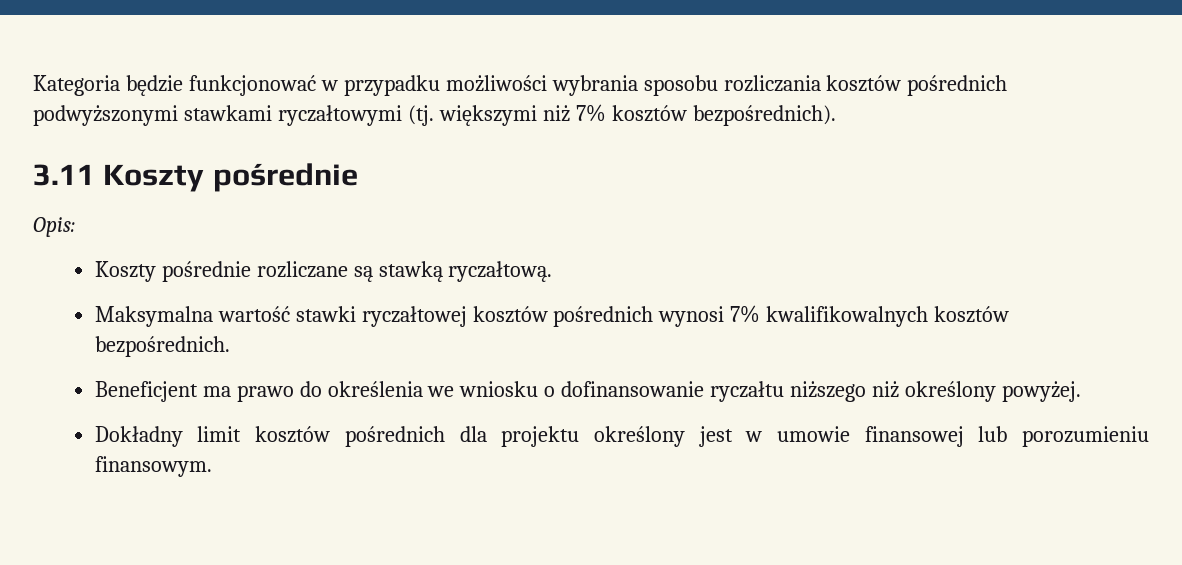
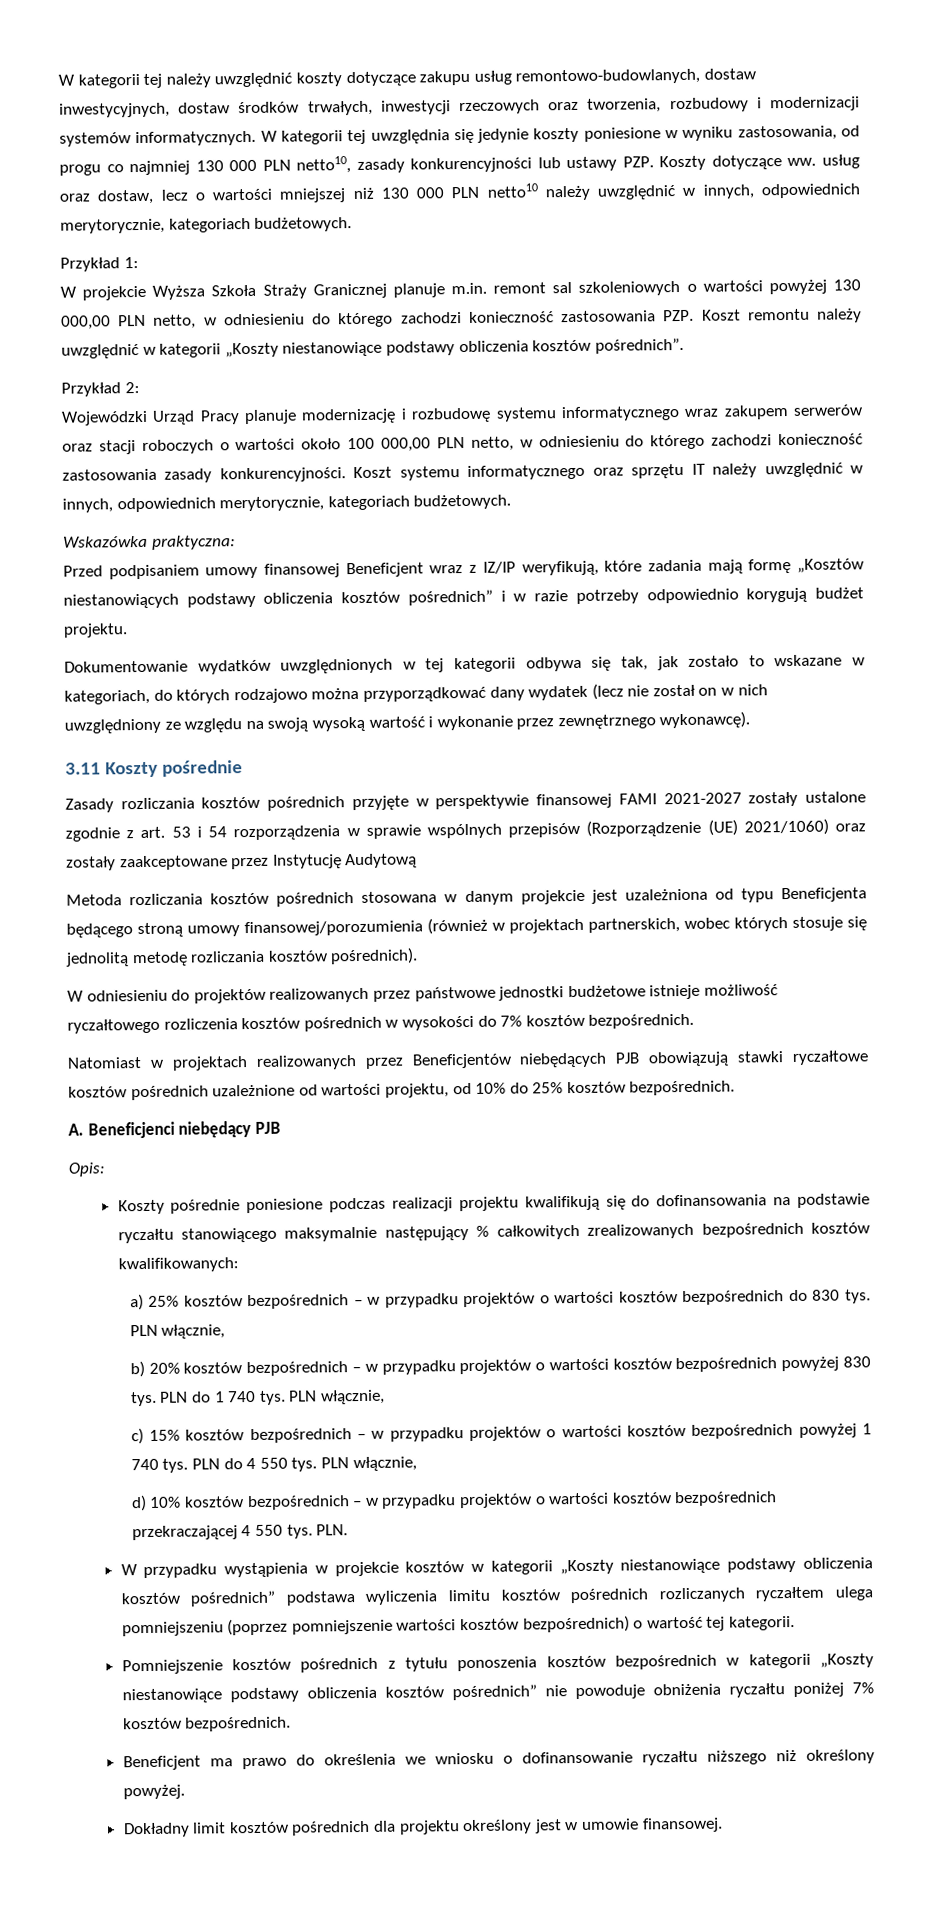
- Kategoria będzie funkcjonować w przypadku możliwości wybrania sposobu rozliczania kosztów pośrednich podwyższonymi stawkami ryczałtowymi (tj. większymi niż 7% kosztów bezpośrednich).
+ W kategorii tej należy uwzględnić koszty dotyczące zakupu usług remontowo-budowlanych, dostaw inwestycyjnych, dostaw środków trwałych, inwestycji rzeczowych oraz tworzenia, rozbudowy i modernizacji systemów informatycznych. W kategorii tej uwzględnia się jedynie koszty poniesione w wyniku zastosowania, od progu co najmniej 130 000 PLN netto10, zasady konkurencyjności lub ustawy PZP. Koszty dotyczące ww. usług oraz dostaw, lecz o wartości mniejszej niż 130 000 PLN netto10 należy uwzględnić w innych, odpowiednich merytorycznie, kategoriach budżetowych.
+ Przykład 1:
+ W projekcie Wyższa Szkoła Straży Granicznej planuje m.in. remont sal szkoleniowych o wartości powyżej 130 000,00 PLN netto, w odniesieniu do którego zachodzi konieczność zastosowania PZP. Koszt remontu należy uwzględnić w kategorii „Koszty niestanowiące podstawy obliczenia kosztów pośrednich”.
+ Przykład 2:
+ Wojewódzki Urząd Pracy planuje modernizację i rozbudowę systemu informatycznego wraz zakupem serwerów oraz stacji roboczych o wartości około 100 000,00 PLN netto, w odniesieniu do którego zachodzi konieczność zastosowania zasady konkurencyjności. Koszt systemu informatycznego oraz sprzętu IT należy uwzględnić w innych, odpowiednich merytorycznie, kategoriach budżetowych.
+ Wskazówka praktyczna:
+ Przed podpisaniem umowy finansowej Beneficjent wraz z IZ/IP weryfikują, które zadania mają formę „Kosztów niestanowiących podstawy obliczenia kosztów pośrednich” i w razie potrzeby odpowiednio korygują budżet projektu.
+ Dokumentowanie wydatków uwzględnionych w tej kategorii odbywa się tak, jak zostało to wskazane w kategoriach, do których rodzajowo można przyporządkować dany wydatek (lecz nie został on w nich uwzględniony ze względu na swoją wysoką wartość i wykonanie przez zewnętrznego wykonawcę).
  3.11 Koszty pośrednie
+ Zasady rozliczania kosztów pośrednich przyjęte w perspektywie finansowej FAMI 2021-2027 zostały ustalone zgodnie z art. 53 i 54 rozporządzenia w sprawie wspólnych przepisów (Rozporządzenie (UE) 2021/1060) oraz zostały zaakceptowane przez Instytucję Audytową
+ Metoda rozliczania kosztów pośrednich stosowana w danym projekcie jest uzależniona od typu Beneficjenta będącego stroną umowy finansowej/porozumienia (również w projektach partnerskich, wobec których stosuje się jednolitą metodę rozliczania kosztów pośrednich).
+ W odniesieniu do projektów realizowanych przez państwowe jednostki budżetowe istnieje możliwość ryczałtowego rozliczenia kosztów pośrednich w wysokości do 7% kosztów bezpośrednich.
+ Natomiast w projektach realizowanych przez Beneficjentów niebędących PJB obowiązują stawki ryczałtowe kosztów pośrednich uzależnione od wartości projektu, od 10% do 25% kosztów bezpośrednich.
+ A. Beneficjenci niebędący PJB
  Opis:
- Koszty pośrednie rozliczane są stawką ryczałtową.
- Maksymalna wartość stawki ryczałtowej kosztów pośrednich wynosi 7% kwalifikowalnych kosztów bezpośrednich.
+ Koszty pośrednie poniesione podczas realizacji projektu kwalifikują się do dofinansowania na podstawie ryczałtu stanowiącego maksymalnie następujący % całkowitych zrealizowanych bezpośrednich kosztów kwalifikowanych:
+ a) 25% kosztów bezpośrednich – w przypadku projektów o wartości kosztów bezpośrednich do 830 tys. PLN włącznie,
+ b) 20% kosztów bezpośrednich – w przypadku projektów o wartości kosztów bezpośrednich powyżej 830 tys. PLN do 1 740 tys. PLN włącznie,
+ c) 15% kosztów bezpośrednich – w przypadku projektów o wartości kosztów bezpośrednich powyżej 1 740 tys. PLN do 4 550 tys. PLN włącznie,
+ d) 10% kosztów bezpośrednich – w przypadku projektów o wartości kosztów bezpośrednich przekraczającej 4 550 tys. PLN.
+ W przypadku wystąpienia w projekcie kosztów w kategorii „Koszty niestanowiące podstawy obliczenia kosztów pośrednich” podstawa wyliczenia limitu kosztów pośrednich rozliczanych ryczałtem ulega pomniejszeniu (poprzez pomniejszenie wartości kosztów bezpośrednich) o wartość tej kategorii.
+ Pomniejszenie kosztów pośrednich z tytułu ponoszenia kosztów bezpośrednich w kategorii „Koszty niestanowiące podstawy obliczenia kosztów pośrednich” nie powoduje obniżenia ryczałtu poniżej 7% kosztów bezpośrednich.
- Dokładny limit kosztów pośrednich dla projektu określony jest w umowie finansowej lub porozumieniu finansowym.
+ Dokładny limit kosztów pośrednich dla projektu określony jest w umowie finansowej.

